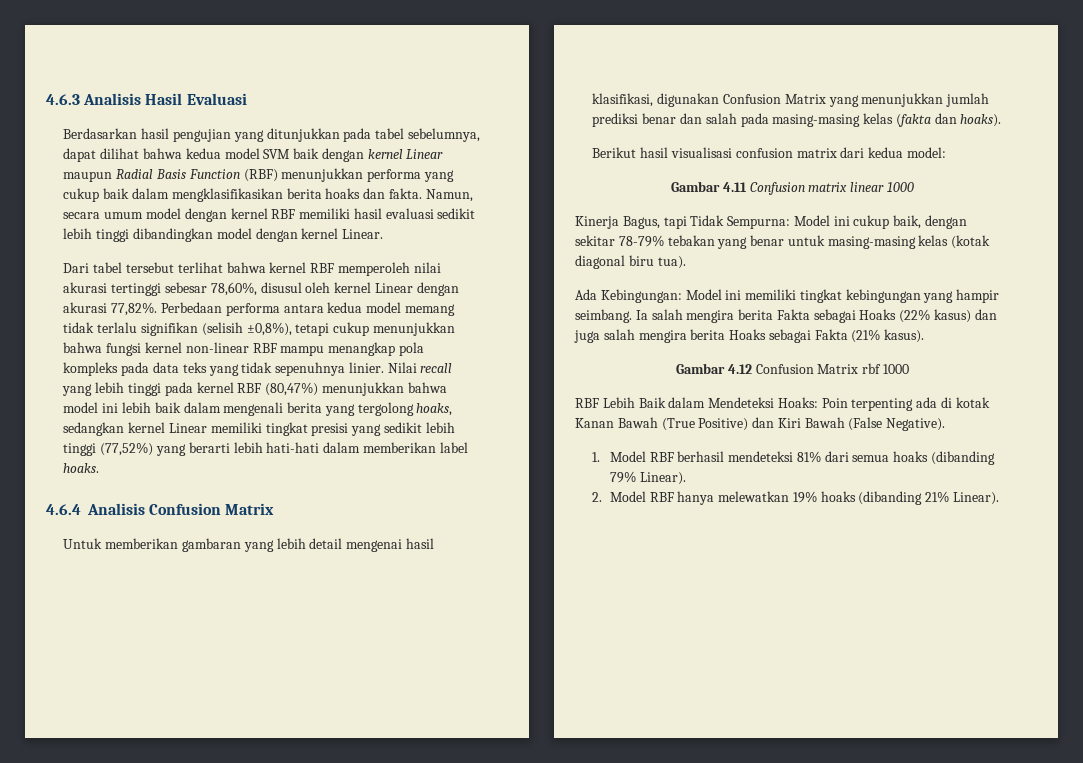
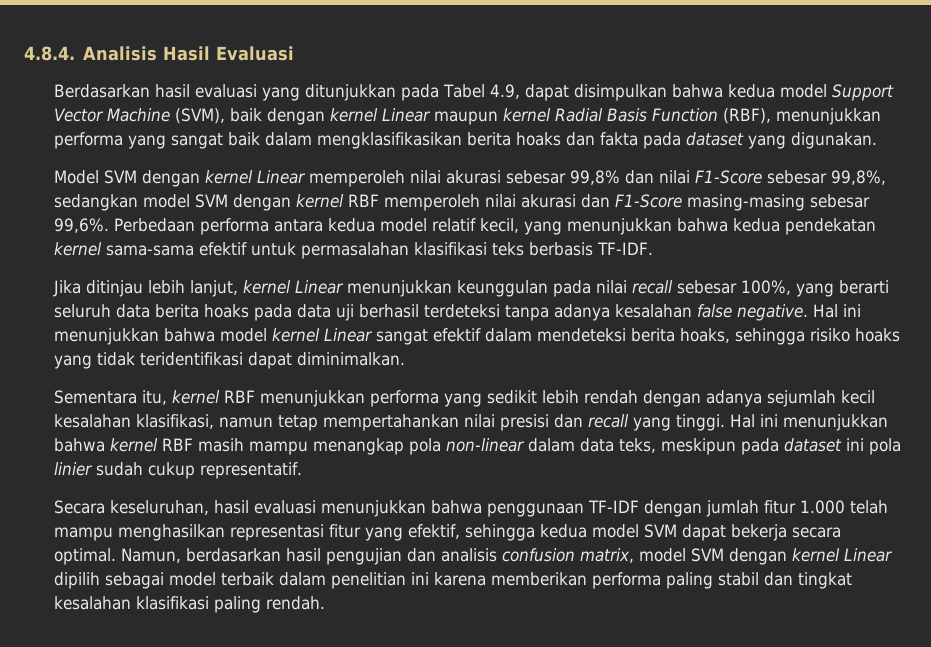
- 4.6.3 Analisis Hasil Evaluasi
+ 4.8.4. Analisis Hasil Evaluasi
- Berdasarkan hasil pengujian yang ditunjukkan pada tabel sebelumnya, dapat dilihat bahwa kedua model SVM baik dengan kernel Linear maupun Radial Basis Function (RBF) menunjukkan performa yang cukup baik dalam mengklasifikasikan berita hoaks dan fakta. Namun, secara umum model dengan kernel RBF memiliki hasil evaluasi sedikit lebih tinggi dibandingkan model dengan kernel Linear.
- Dari tabel tersebut terlihat bahwa kernel RBF memperoleh nilai akurasi tertinggi sebesar 78,60%, disusul oleh kernel Linear dengan akurasi 77,82%.
+ Berdasarkan hasil evaluasi yang ditunjukkan pada Tabel 4.9, dapat disimpulkan bahwa kedua model Support Vector Machine (SVM), baik dengan kernel Linear maupun kernel Radial Basis Function (RBF), menunjukkan performa yang sangat baik dalam mengklasifikasikan berita hoaks dan fakta pada dataset yang digunakan.
+ Model SVM dengan kernel Linear memperoleh nilai akurasi sebesar 99,8% dan nilai F1-Score sebesar 99,8%, sedangkan model SVM dengan kernel RBF memperoleh nilai akurasi dan F1-Score masing-masing sebesar 99,6%.
- Perbedaan performa antara kedua model memang tidak terlalu signifikan (selisih ±0,8%), tetapi cukup menunjukkan bahwa fungsi kernel non-linear RBF mampu menangkap pola kompleks pada data teks yang tidak sepenuhnya linier. Nilai recall yang lebih tinggi pada kernel RBF (80,47%) menunjukkan bahwa model ini lebih baik dalam mengenali berita yang tergolong hoaks, sedangkan kernel Linear memiliki tingkat presisi yang sedikit lebih tinggi (77,52%) yang berarti lebih hati-hati dalam memberikan label hoaks.
- 4.6.4 Analisis Confusion Matrix
- Untuk memberikan gambaran yang lebih detail mengenai hasil klasifikasi, digunakan Confusion Matrix yang menunjukkan jumlah prediksi benar dan salah pada masing-masing kelas (fakta dan hoaks).
- Berikut hasil visualisasi confusion matrix dari kedua model:
- Gambar 4.11 Confusion matrix linear 1000
- Kinerja Bagus, tapi Tidak Sempurna: Model ini cukup baik, dengan sekitar 78-79% tebakan yang benar untuk masing-masing kelas (kotak diagonal biru tua).
- Ada Kebingungan: Model ini memiliki tingkat kebingungan yang hampir seimbang. Ia salah mengira berita Fakta sebagai Hoaks (22% kasus) dan juga salah mengira berita Hoaks sebagai Fakta (21% kasus).
- Gambar 4.12 Confusion Matrix rbf 1000
- RBF Lebih Baik dalam Mendeteksi Hoaks: Poin terpenting ada di kotak Kanan Bawah (True Positive) dan Kiri Bawah (False Negative).
- 1. Model RBF berhasil mendeteksi 81% dari semua hoaks (dibanding 79% Linear).
- 2. Model RBF hanya melewatkan 19% hoaks (dibanding 21% Linear).
+ Perbedaan performa antara kedua model relatif kecil, yang menunjukkan bahwa kedua pendekatan kernel sama-sama efektif untuk permasalahan klasifikasi teks berbasis TF-IDF.
+ Jika ditinjau lebih lanjut, kernel Linear menunjukkan keunggulan pada nilai recall sebesar 100%, yang berarti seluruh data berita hoaks pada data uji berhasil terdeteksi tanpa adanya kesalahan false negative. Hal ini menunjukkan bahwa model kernel Linear sangat efektif dalam mendeteksi berita hoaks, sehingga risiko hoaks yang tidak teridentifikasi dapat diminimalkan.
+ Sementara itu, kernel RBF menunjukkan performa yang sedikit lebih rendah dengan adanya sejumlah kecil kesalahan klasifikasi, namun tetap mempertahankan nilai presisi dan recall yang tinggi. Hal ini menunjukkan bahwa kernel RBF masih mampu menangkap pola non-linear dalam data teks, meskipun pada dataset ini pola linier sudah cukup representatif.
+ Secara keseluruhan, hasil evaluasi menunjukkan bahwa penggunaan TF-IDF dengan jumlah fitur 1.000 telah mampu menghasilkan representasi fitur yang efektif, sehingga kedua model SVM dapat bekerja secara optimal. Namun, berdasarkan hasil pengujian dan analisis confusion matrix, model SVM dengan kernel Linear dipilih sebagai model terbaik dalam penelitian ini karena memberikan performa paling stabil dan tingkat kesalahan klasifikasi paling rendah.

